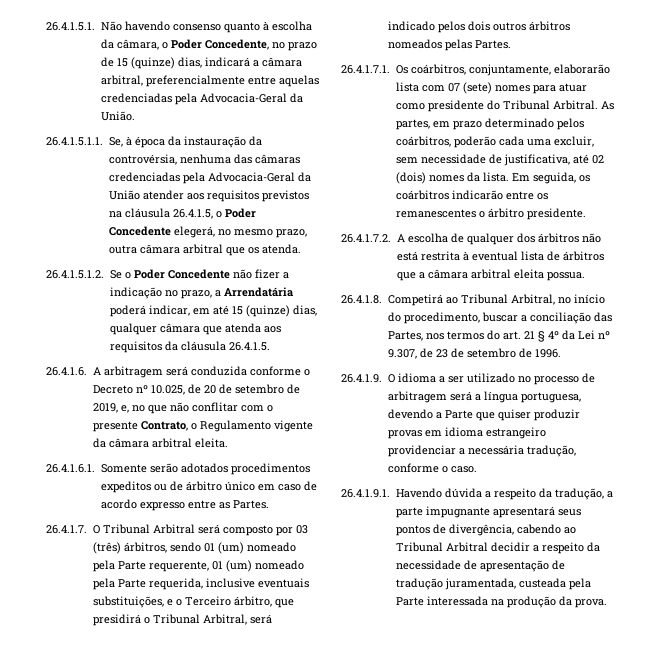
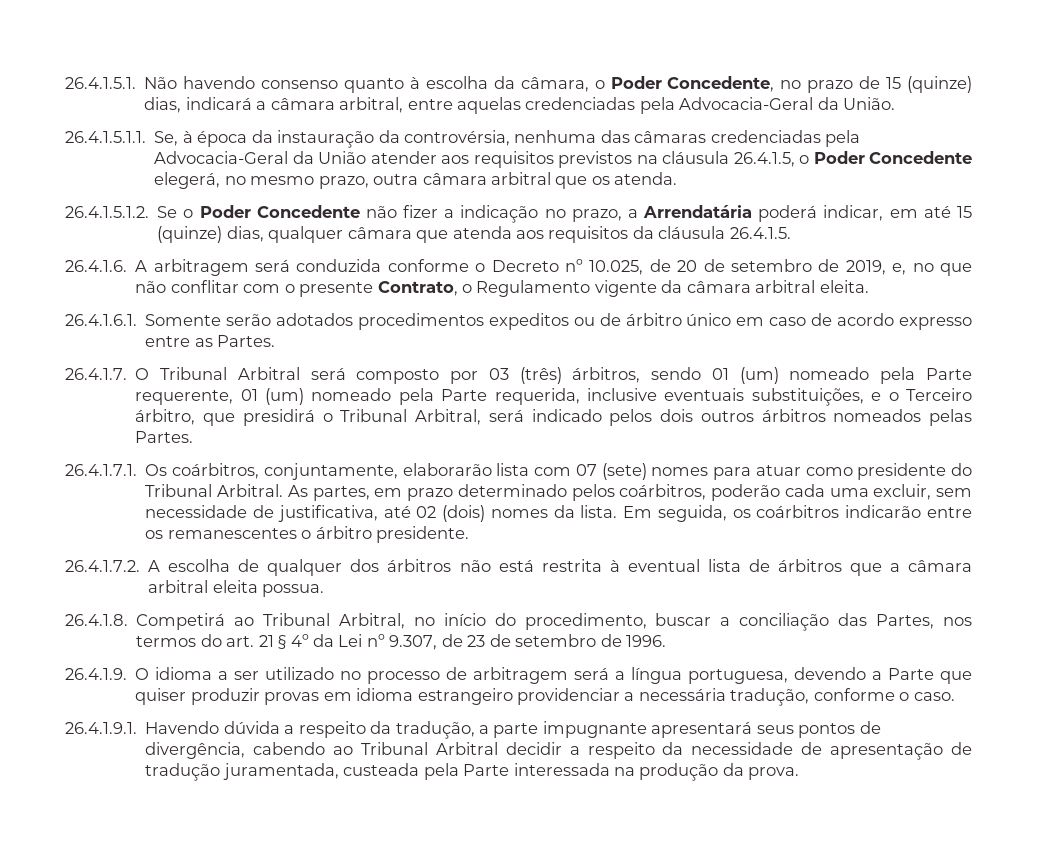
- 26.4.1.5.1. Não havendo consenso quanto à escolha da câmara, o Poder Concedente, no prazo de 15 (quinze) dias, indicará a câmara arbitral, preferencialmente entre aquelas credenciadas pela Advocacia-Geral da União.
+ 26.4.1.5.1. Não havendo consenso quanto à escolha da câmara, o Poder Concedente, no prazo de 15 (quinze) dias, indicará a câmara arbitral, entre aquelas credenciadas pela Advocacia-Geral da União.

